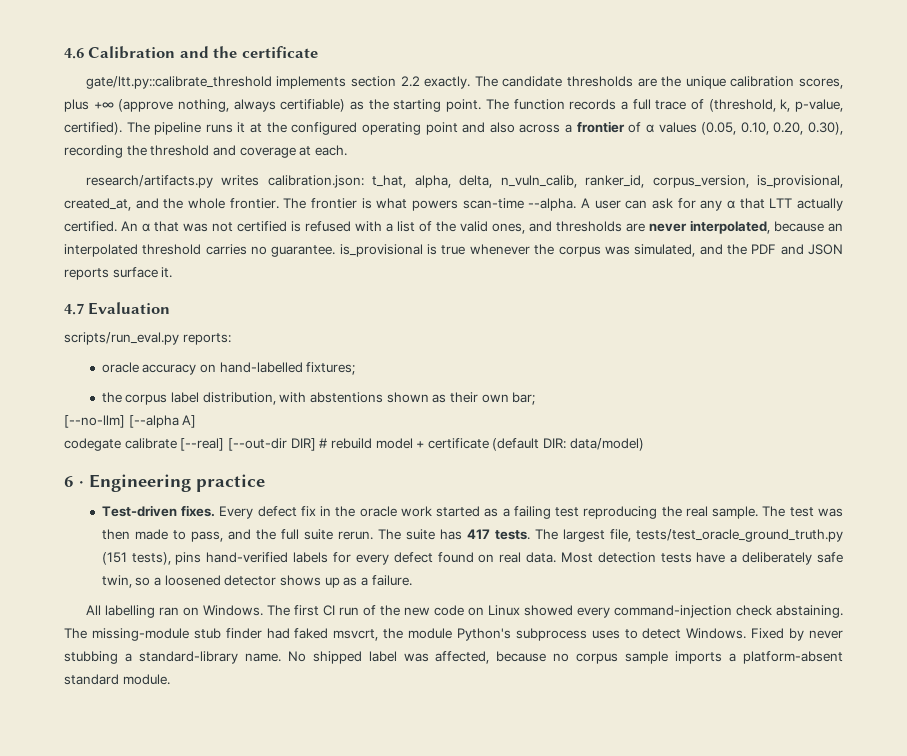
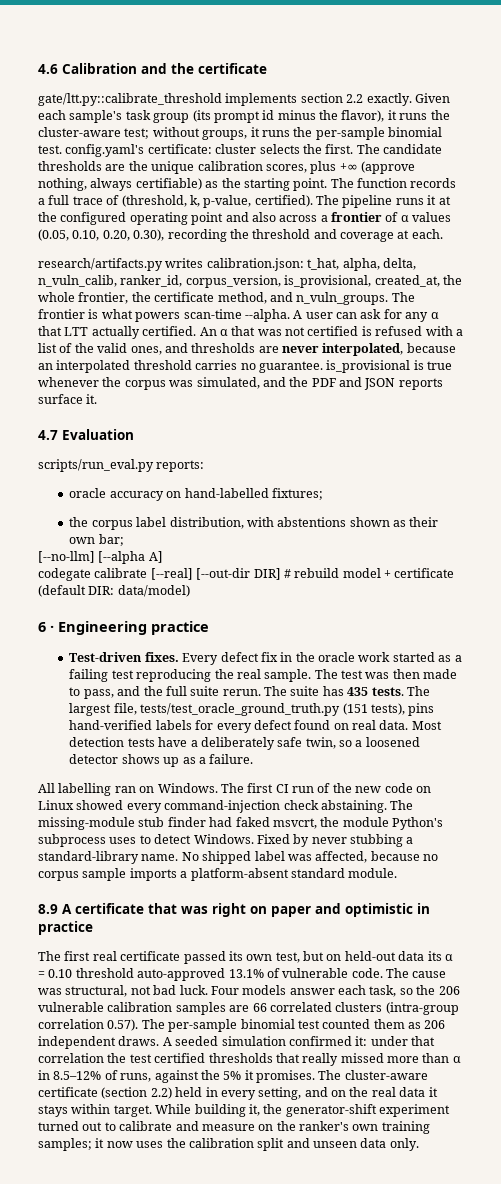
+ Given each sample's task group (its prompt id minus the flavor), it runs the cluster-aware test; without groups, it runs the per-sample binomial test. config.yaml's certificate: cluster selects the first.
- research/artifacts.py writes calibration.json: t_hat, alpha, delta, n_vuln_calib, ranker_id, corpus_version, is_provisional, created_at, and the whole frontier.
+ research/artifacts.py writes calibration.json: t_hat, alpha, delta, n_vuln_calib, ranker_id, corpus_version, is_provisional, created_at, the whole frontier, the certificate method, and n_vuln_groups.
- The suite has 417 tests.
+ The suite has 435 tests.
+ 8.9 A certificate that was right on paper and optimistic in practice
+ The first real certificate passed its own test, but on held-out data its α = 0.10 threshold auto-approved 13.1% of vulnerable code. The cause was structural, not bad luck. Four models answer each task, so the 206 vulnerable calibration samples are 66 correlated clusters (intra-group correlation 0.57). The per-sample binomial test counted them as 206 independent draws. A seeded simulation confirmed it: under that correlation the test certified thresholds that really missed more than α in 8.5–12% of runs, against the 5% it promises. The cluster-aware certificate (section 2.2) held in every setting, and on the real data it stays within target. While building it, the generator-shift experiment turned out to calibrate and measure on the ranker's own training samples; it now uses the calibration split and unseen data only.

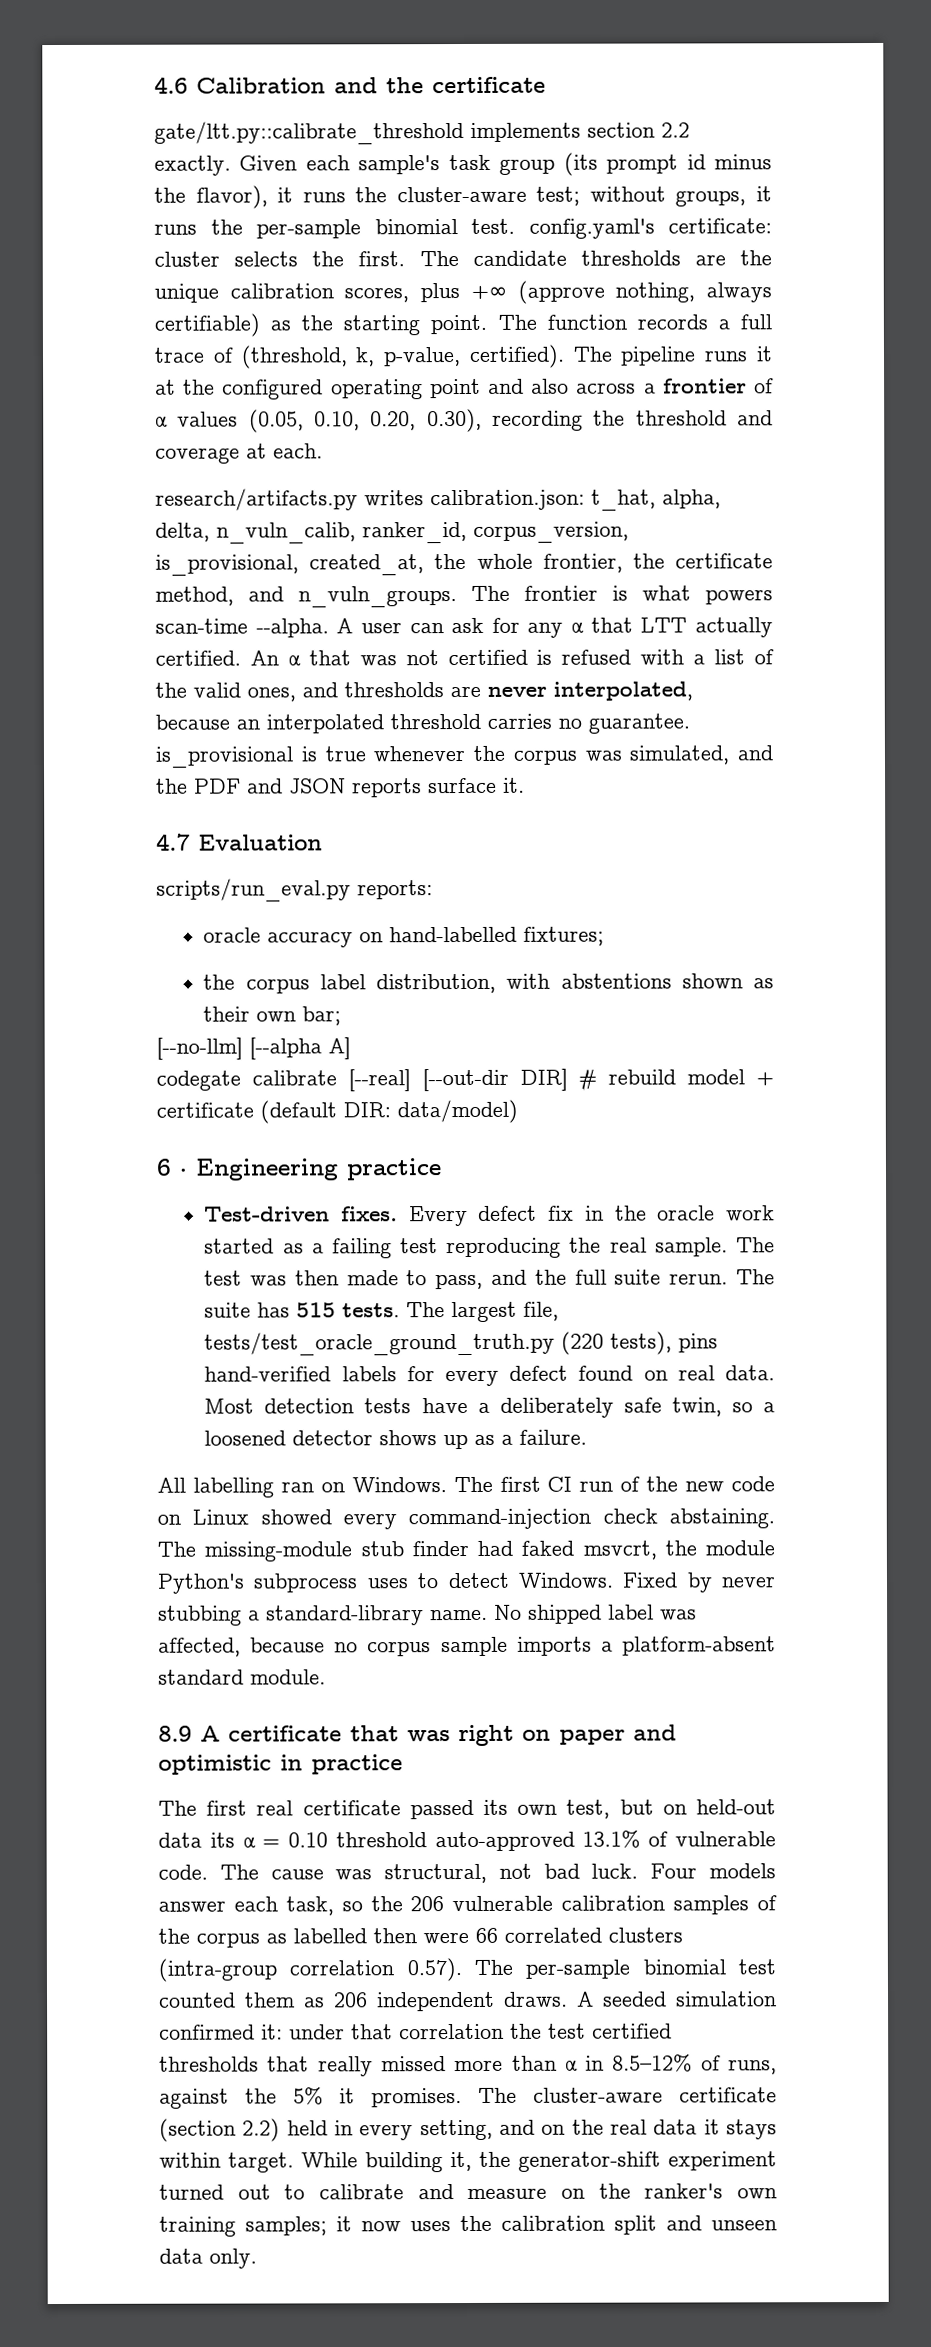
- The suite has 435 tests.
+ The suite has 515 tests.
- The largest file, tests/test_oracle_ground_truth.py (151 tests), pins hand-verified labels for every defect found on real data.
+ The largest file, tests/test_oracle_ground_truth.py (220 tests), pins hand-verified labels for every defect found on real data.
- Four models answer each task, so the 206 vulnerable calibration samples are 66 correlated clusters (intra-group correlation 0.57). The per-sample binomial test counted them as 206 independent draws.
+ Four models answer each task, so the 206 vulnerable calibration samples of the corpus as labelled then were 66 correlated clusters (intra-group correlation 0.57). The per-sample binomial test counted them as 206 independent draws.

